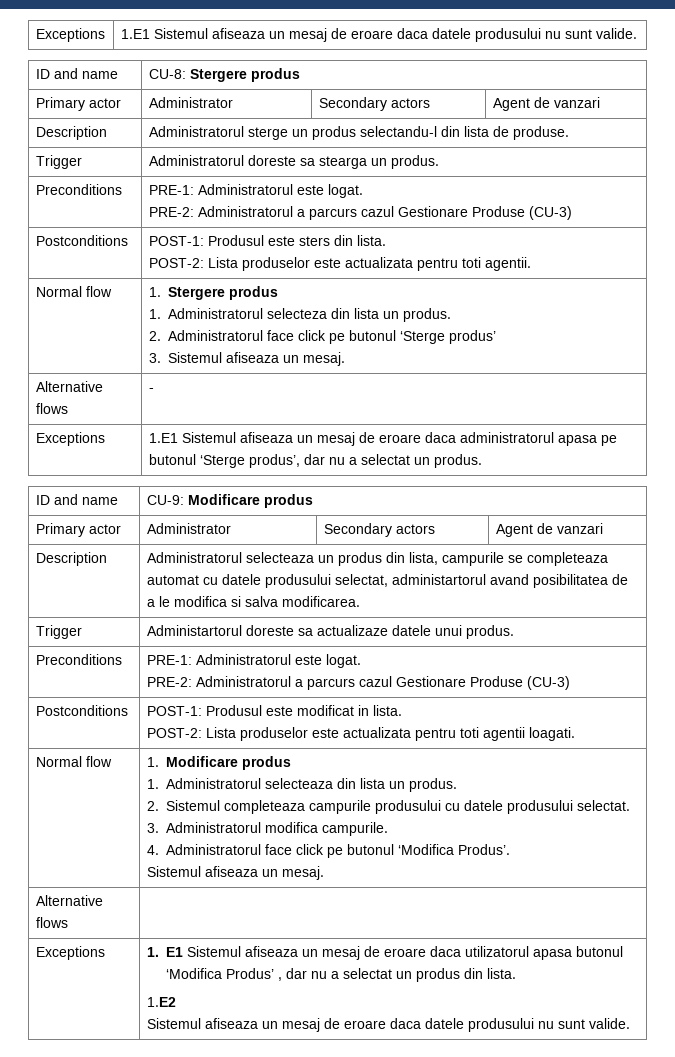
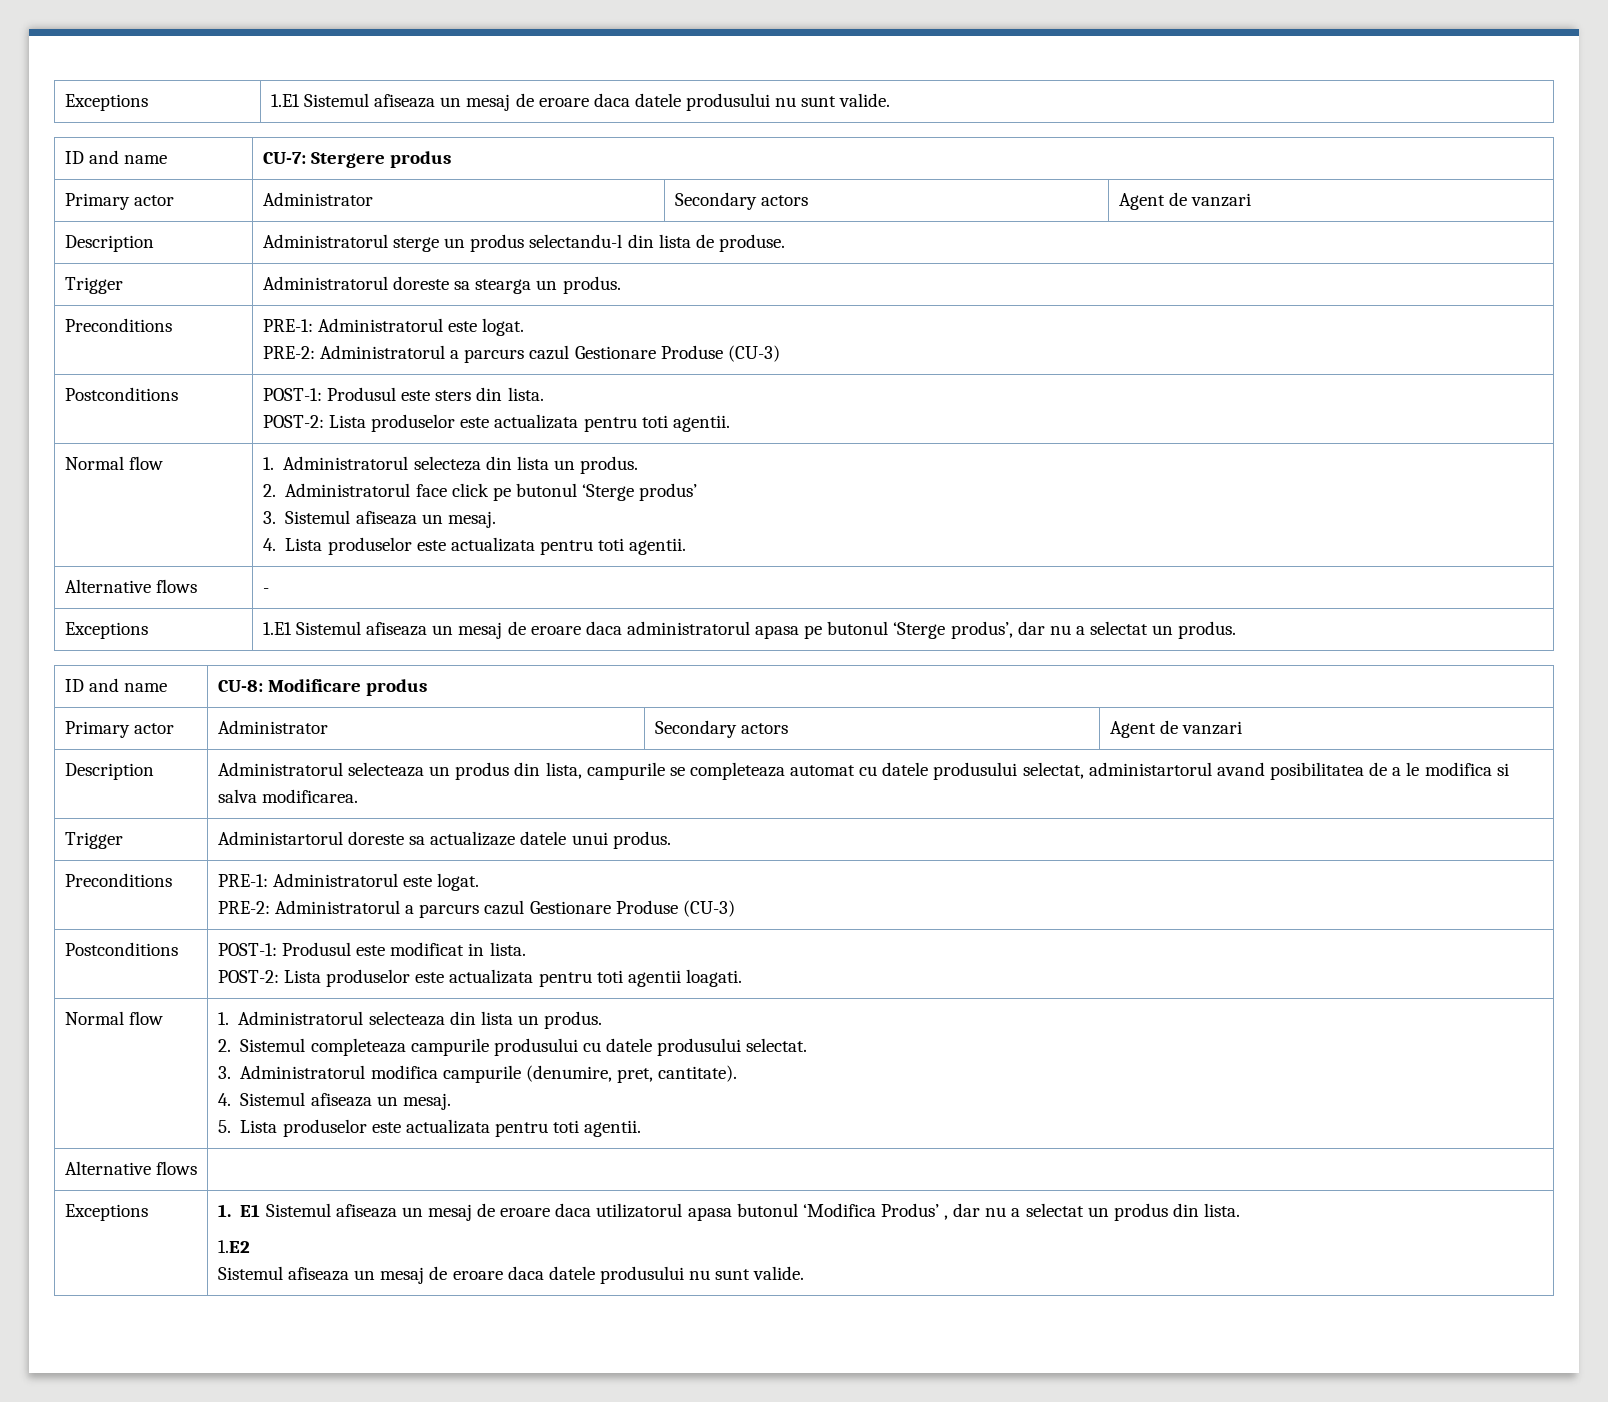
- ID and name | CU-8: Stergere produs
+ ID and name | CU-7: Stergere produs
- Normal flow | 1. Stergere produs
- 1. Administratorul selecteza din lista un produs.
+ Normal flow | 1. Administratorul selecteza din lista un produs.
  2. Administratorul face click pe butonul ‘Sterge produs’
  3. Sistemul afiseaza un mesaj.
+ 4. Lista produselor este actualizata pentru toti agentii.
- ID and name | CU-9: Modificare produs
+ ID and name | CU-8: Modificare produs
- Normal flow | 1. Modificare produs
- 1. Administratorul selecteaza din lista un produs.
+ Normal flow | 1. Administratorul selecteaza din lista un produs.
  2. Sistemul completeaza campurile produsului cu datele produsului selectat.
- 3. Administratorul modifica campurile.
- 4. Administratorul face click pe butonul ‘Modifica Produs’.
- Sistemul afiseaza un mesaj.
+ 3. Administratorul modifica campurile (denumire, pret, cantitate).
+ 4. Sistemul afiseaza un mesaj.
+ 5. Lista produselor este actualizata pentru toti agentii.

